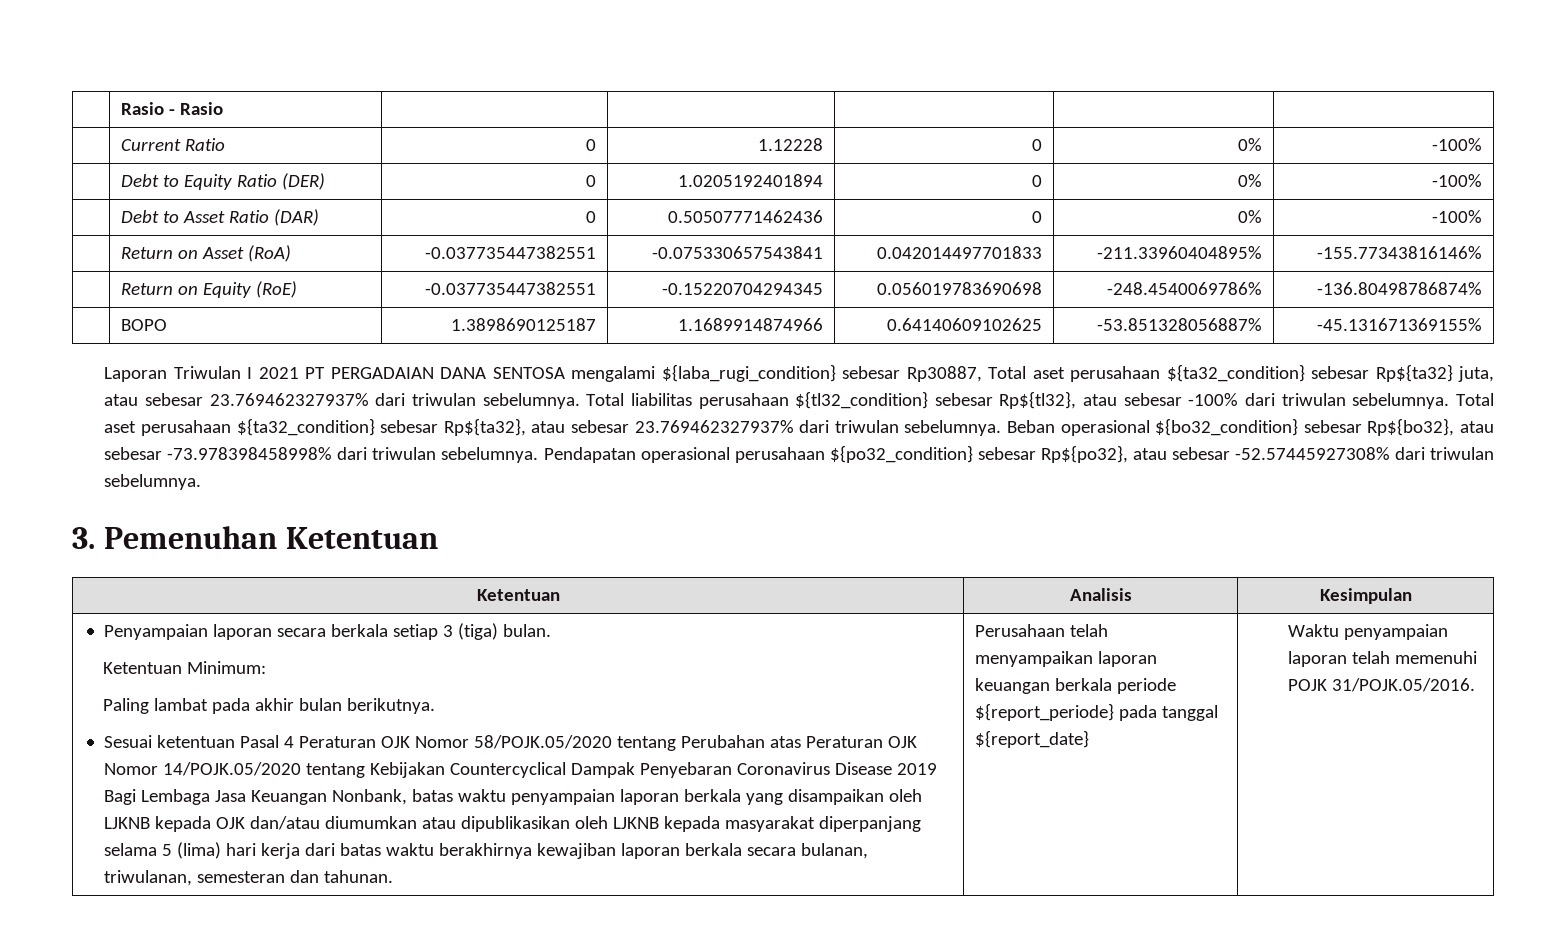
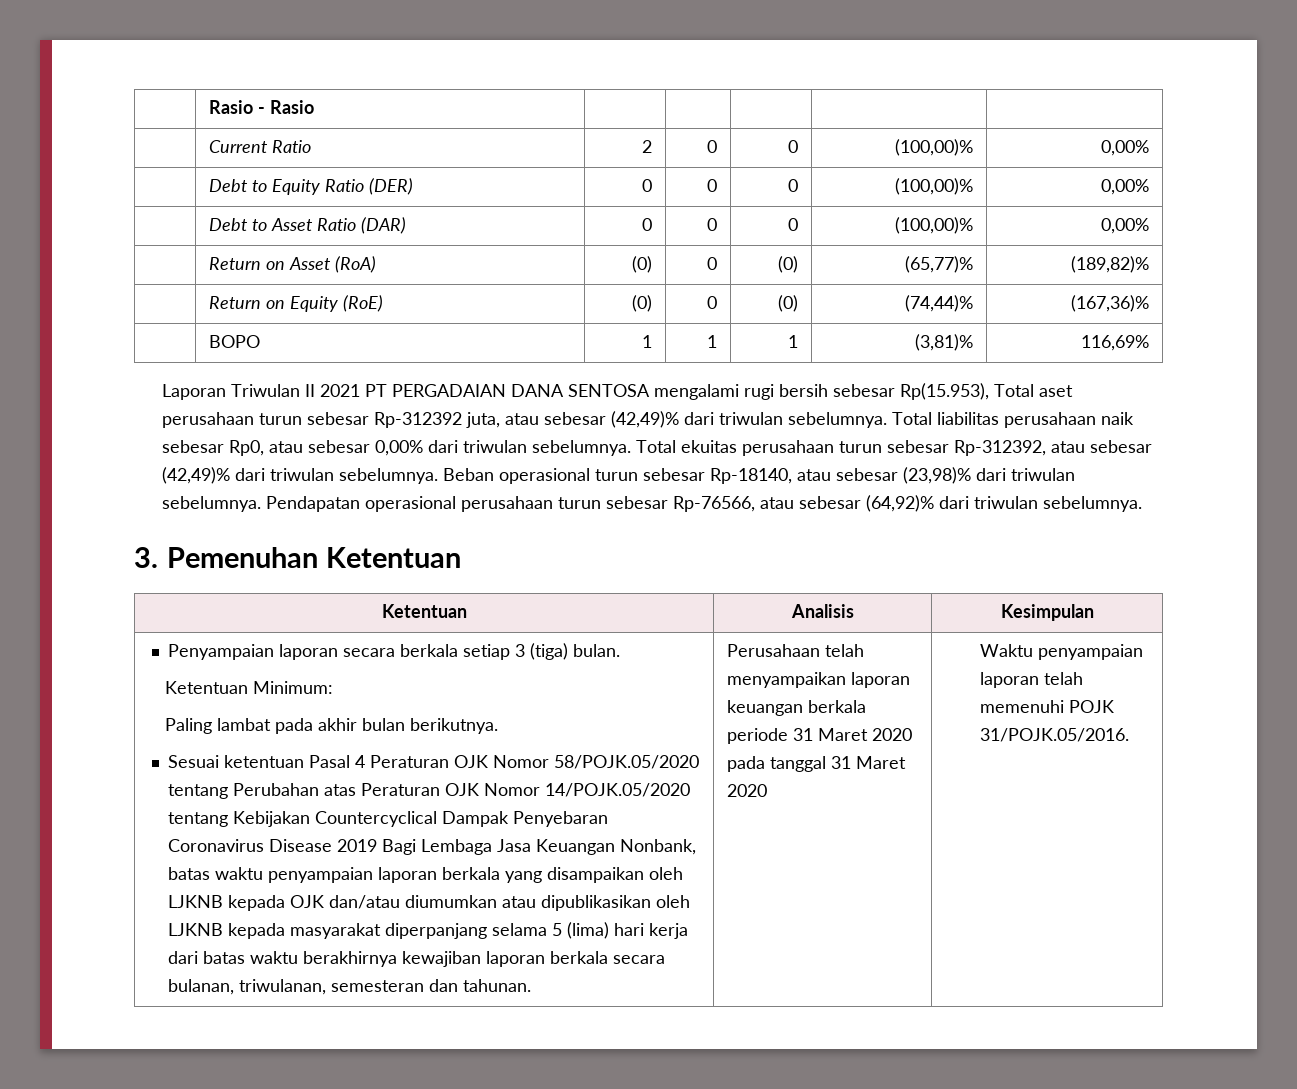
- | Current Ratio | 0 | 1.12228 | 0 | 0% | -100%
+ | Current Ratio | 2 | 0 | 0 | (100,00)% | 0,00%
- | Debt to Equity Ratio (DER) | 0 | 1.0205192401894 | 0 | 0% | -100%
+ | Debt to Equity Ratio (DER) | 0 | 0 | 0 | (100,00)% | 0,00%
- | Debt to Asset Ratio (DAR) | 0 | 0.50507771462436 | 0 | 0% | -100%
+ | Debt to Asset Ratio (DAR) | 0 | 0 | 0 | (100,00)% | 0,00%
- | Return on Asset (RoA) | -0.037735447382551 | -0.075330657543841 | 0.042014497701833 | -211.33960404895% | -155.77343816146%
+ | Return on Asset (RoA) | (0) | 0 | (0) | (65,77)% | (189,82)%
- | Return on Equity (RoE) | -0.037735447382551 | -0.15220704294345 | 0.056019783690698 | -248.4540069786% | -136.80498786874%
- | BOPO | 1.3898690125187 | 1.1689914874966 | 0.64140609102625 | -53.851328056887% | -45.131671369155%
+ | Return on Equity (RoE) | (0) | 0 | (0) | (74,44)% | (167,36)%
+ | BOPO | 1 | 1 | 1 | (3,81)% | 116,69%
- Laporan Triwulan I 2021 PT PERGADAIAN DANA SENTOSA mengalami ${laba_rugi_condition} sebesar Rp30887, Total aset perusahaan ${ta32_condition} sebesar Rp${ta32} juta, atau sebesar 23.769462327937% dari triwulan sebelumnya.
+ Laporan Triwulan II 2021 PT PERGADAIAN DANA SENTOSA mengalami rugi bersih sebesar Rp(15.953), Total aset perusahaan turun sebesar Rp-312392 juta, atau sebesar (42,49)% dari triwulan sebelumnya.
- Total liabilitas perusahaan ${tl32_condition} sebesar Rp${tl32}, atau sebesar -100% dari triwulan sebelumnya. Total aset perusahaan ${ta32_condition} sebesar Rp${ta32}, atau sebesar 23.769462327937% dari triwulan sebelumnya.
+ Total liabilitas perusahaan naik sebesar Rp0, atau sebesar 0,00% dari triwulan sebelumnya. Total ekuitas perusahaan turun sebesar Rp-312392, atau sebesar (42,49)% dari triwulan sebelumnya.
- Beban operasional ${bo32_condition} sebesar Rp${bo32}, atau sebesar -73.978398458998% dari triwulan sebelumnya.
+ Beban operasional turun sebesar Rp-18140, atau sebesar (23,98)% dari triwulan sebelumnya.
- Pendapatan operasional perusahaan ${po32_condition} sebesar Rp${po32}, atau sebesar -52.57445927308% dari triwulan sebelumnya.
+ Pendapatan operasional perusahaan turun sebesar Rp-76566, atau sebesar (64,92)% dari triwulan sebelumnya.
- Perusahaan telah menyampaikan laporan keuangan berkala periode ${report_periode} pada tanggal ${report_date}
+ Perusahaan telah menyampaikan laporan keuangan berkala periode 31 Maret 2020 pada tanggal 31 Maret 2020

